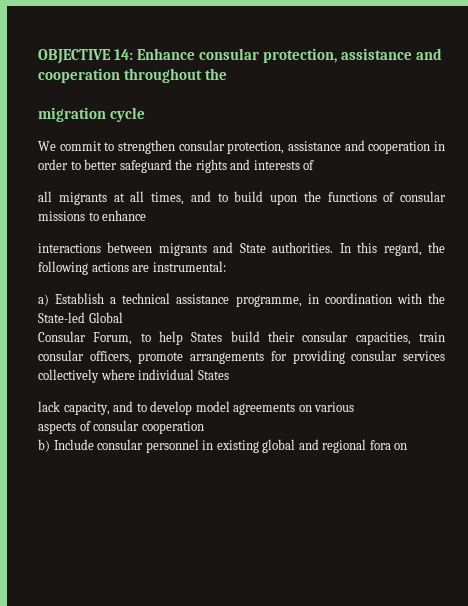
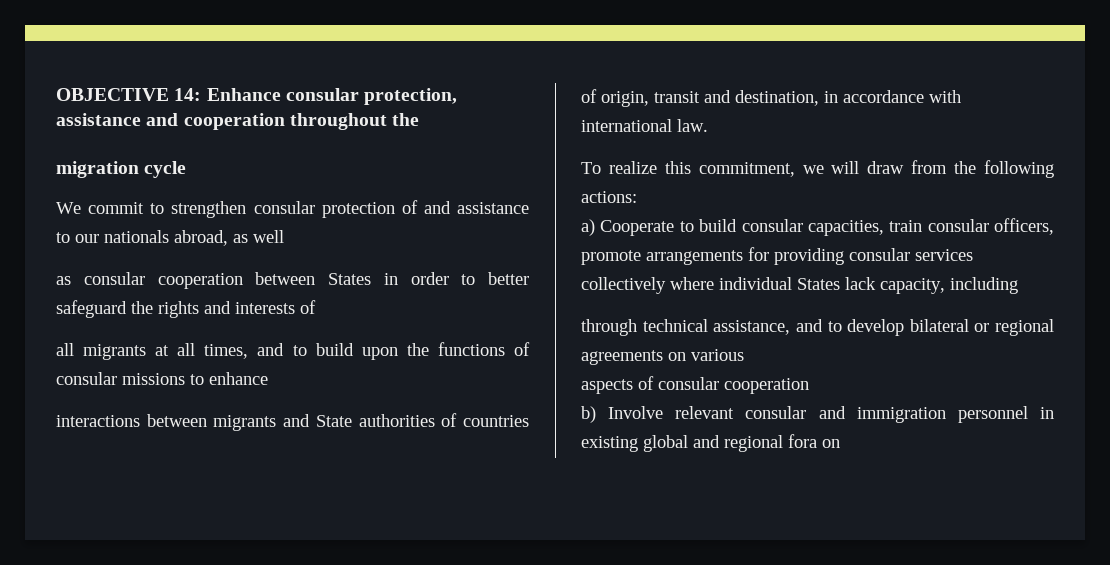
- We commit to strengthen consular protection, assistance and cooperation in order to better safeguard the rights and interests of
+ We commit to strengthen consular protection of and assistance to our nationals abroad, as well
+ as consular cooperation between States in order to better safeguard the rights and interests of
- interactions between migrants and State authorities. In this regard, the following actions are instrumental:
- a) Establish a technical assistance programme, in coordination with the State-led Global
- Consular Forum, to help States build their consular capacities, train consular officers, promote arrangements for providing consular services collectively where individual States
- lack capacity, and to develop model agreements on various
+ interactions between migrants and State authorities of countries of origin, transit and destination, in accordance with international law.
+ To realize this commitment, we will draw from the following actions:
+ a) Cooperate to build consular capacities, train consular officers, promote arrangements for providing consular services collectively where individual States lack capacity, including
+ through technical assistance, and to develop bilateral or regional agreements on various
- b) Include consular personnel in existing global and regional fora on
+ b) Involve relevant consular and immigration personnel in existing global and regional fora on

